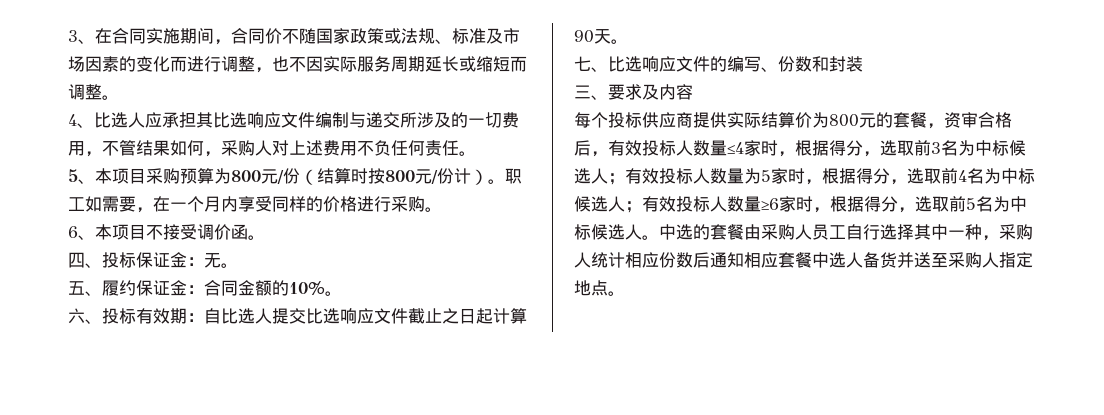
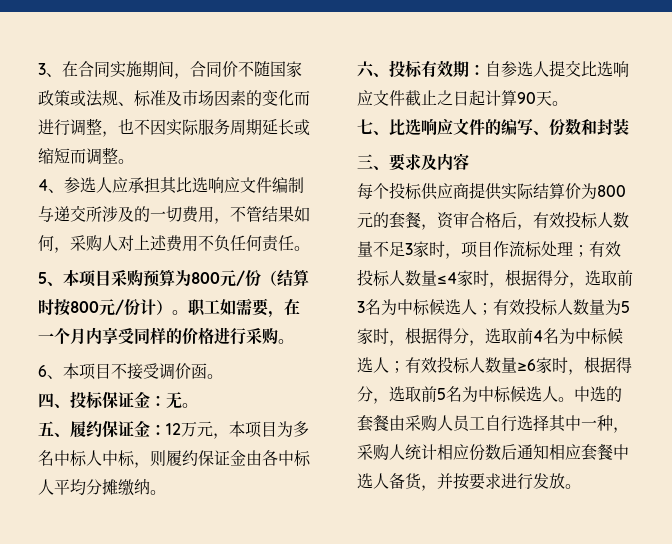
- 4、比选人应承担其比选响应文件编制与递交所涉及的一切费用，不管结果如何，采购人对上述费用不负任何责任。
+ 4、参选人应承担其比选响应文件编制与递交所涉及的一切费用，不管结果如何，采购人对上述费用不负任何责任。
- 五、履约保证金：合同金额的10%。
+ 五、履约保证金：12万元，本项目为多名中标人中标，则履约保证金由各中标人平均分摊缴纳。
- 六、投标有效期：自比选人提交比选响应文件截止之日起计算90天。
+ 六、投标有效期：自参选人提交比选响应文件截止之日起计算90天。
- 每个投标供应商提供实际结算价为800元的套餐，资审合格后，有效投标人数量≤4家时，根据得分，选取前3名为中标候选人；有效投标人数量为5家时，根据得分，选取前4名为中标候选人；有效投标人数量≥6家时，根据得分，选取前5名为中标候选人。
+ 每个投标供应商提供实际结算价为800元的套餐，资审合格后，有效投标人数量不足3家时，项目作流标处理；有效投标人数量≤4家时，根据得分，选取前3名为中标候选人；有效投标人数量为5家时，根据得分，选取前4名为中标候选人；有效投标人数量≥6家时，根据得分，选取前5名为中标候选人。
- 中选的套餐由采购人员工自行选择其中一种，采购人统计相应份数后通知相应套餐中选人备货并送至采购人指定地点。
+ 中选的套餐由采购人员工自行选择其中一种，采购人统计相应份数后通知相应套餐中选人备货，并按要求进行发放。

